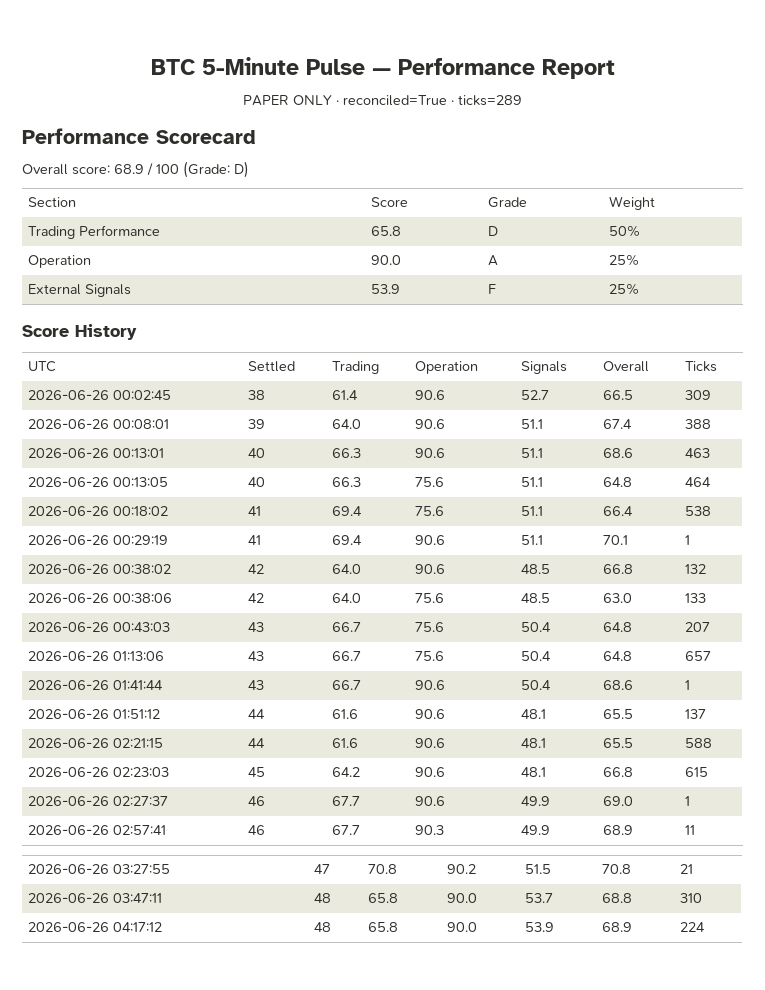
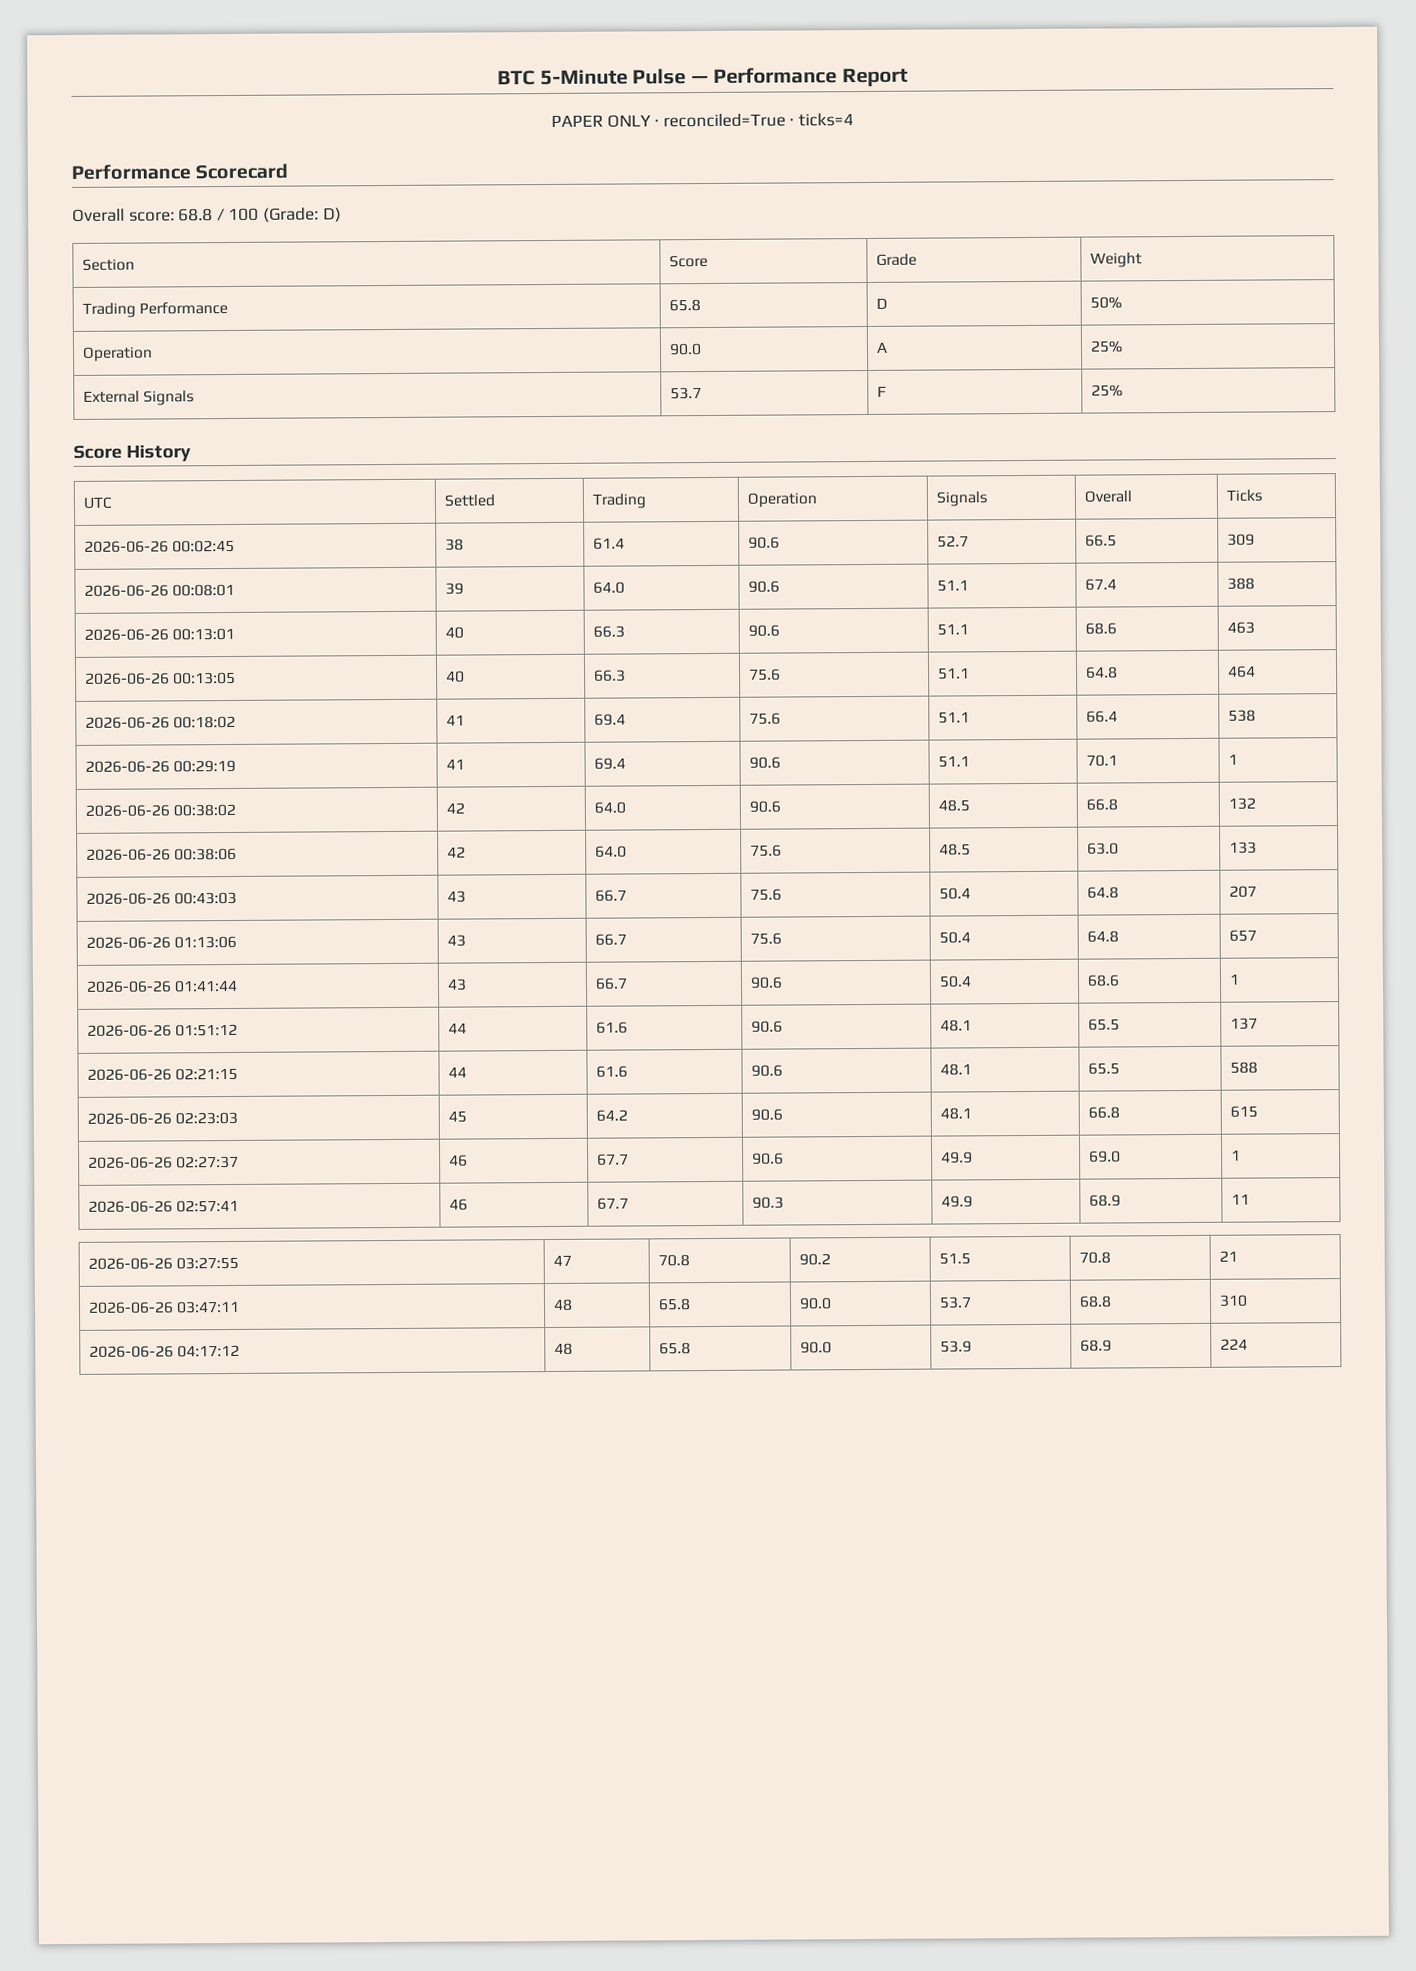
- PAPER ONLY · reconciled=True · ticks=289
+ PAPER ONLY · reconciled=True · ticks=4
- Overall score: 68.9 / 100 (Grade: D)
+ Overall score: 68.8 / 100 (Grade: D)
- External Signals | 53.9 | F | 25%
+ External Signals | 53.7 | F | 25%

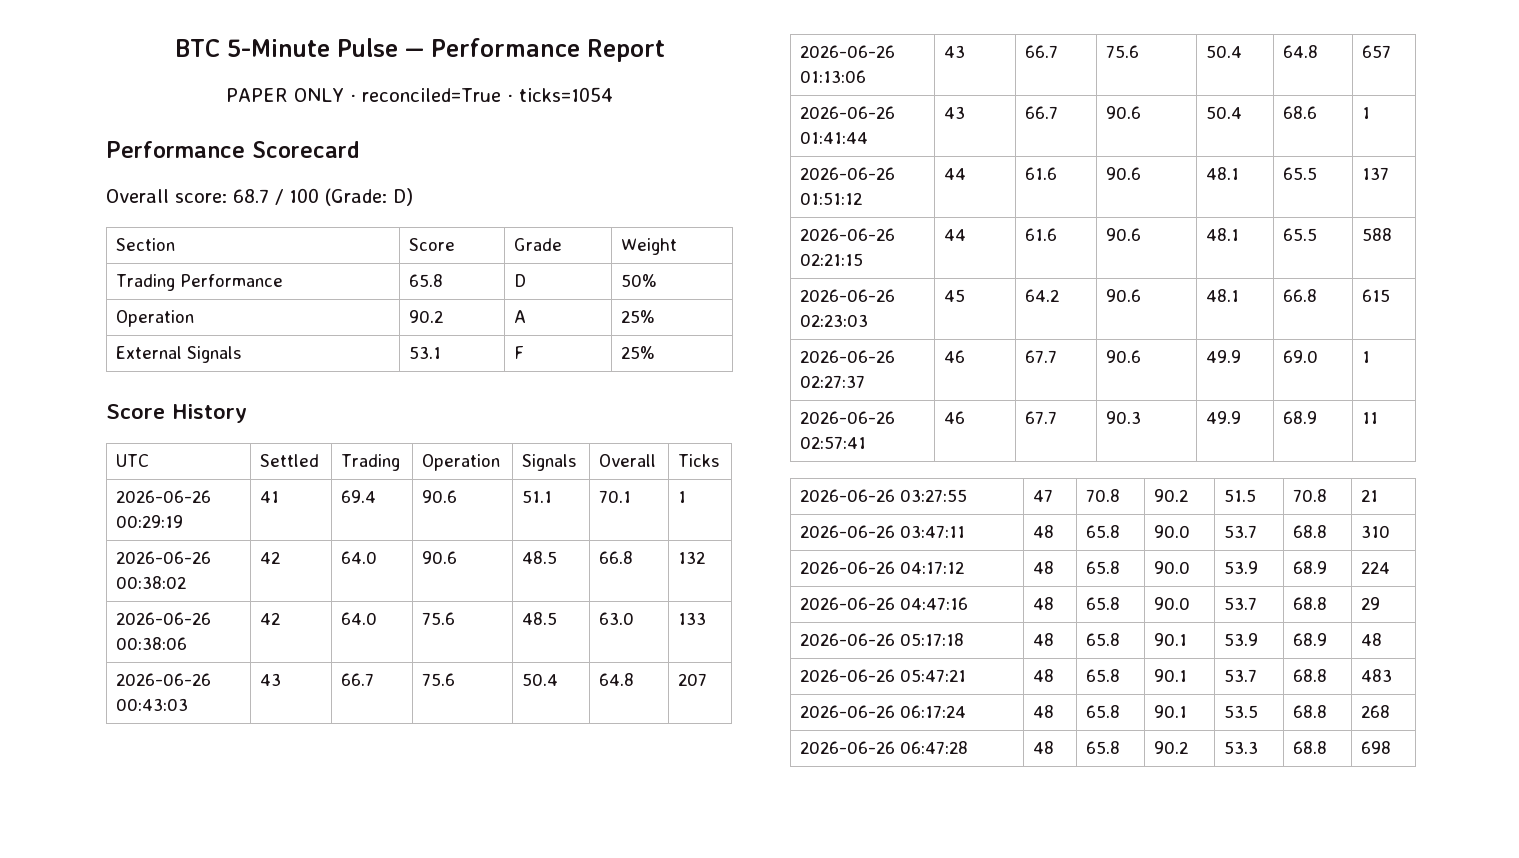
- PAPER ONLY · reconciled=True · ticks=4
+ PAPER ONLY · reconciled=True · ticks=1054
- Overall score: 68.8 / 100 (Grade: D)
+ Overall score: 68.7 / 100 (Grade: D)
- Operation | 90.0 | A | 25%
+ Operation | 90.2 | A | 25%
- External Signals | 53.7 | F | 25%
+ External Signals | 53.1 | F | 25%
- 2026-06-26 00:02:45 | 38 | 61.4 | 90.6 | 52.7 | 66.5 | 309
- 2026-06-26 00:08:01 | 39 | 64.0 | 90.6 | 51.1 | 67.4 | 388
- 2026-06-26 00:13:01 | 40 | 66.3 | 90.6 | 51.1 | 68.6 | 463
- 2026-06-26 00:13:05 | 40 | 66.3 | 75.6 | 51.1 | 64.8 | 464
- 2026-06-26 00:18:02 | 41 | 69.4 | 75.6 | 51.1 | 66.4 | 538
+ 2026-06-26 04:47:16 | 48 | 65.8 | 90.0 | 53.7 | 68.8 | 29
+ 2026-06-26 05:17:18 | 48 | 65.8 | 90.1 | 53.9 | 68.9 | 48
+ 2026-06-26 05:47:21 | 48 | 65.8 | 90.1 | 53.7 | 68.8 | 483
+ 2026-06-26 06:17:24 | 48 | 65.8 | 90.1 | 53.5 | 68.8 | 268
+ 2026-06-26 06:47:28 | 48 | 65.8 | 90.2 | 53.3 | 68.8 | 698

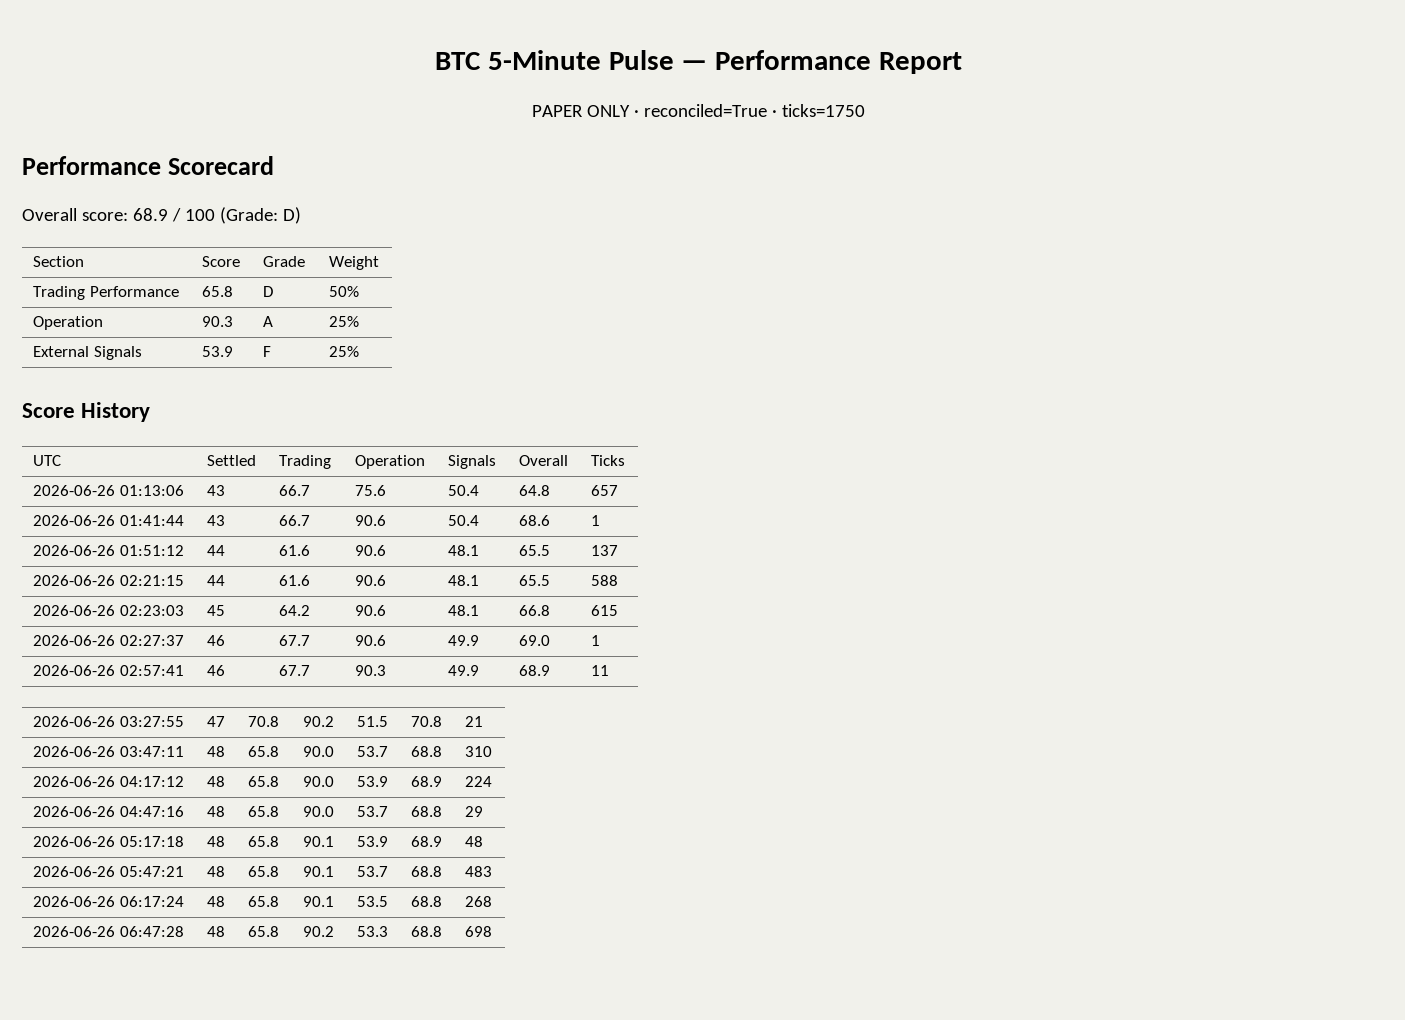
- PAPER ONLY · reconciled=True · ticks=1054
+ PAPER ONLY · reconciled=True · ticks=1750
- Overall score: 68.7 / 100 (Grade: D)
+ Overall score: 68.9 / 100 (Grade: D)
- Operation | 90.2 | A | 25%
+ Operation | 90.3 | A | 25%
- External Signals | 53.1 | F | 25%
+ External Signals | 53.9 | F | 25%
- 2026-06-26 00:29:19 | 41 | 69.4 | 90.6 | 51.1 | 70.1 | 1
- 2026-06-26 00:38:02 | 42 | 64.0 | 90.6 | 48.5 | 66.8 | 132
- 2026-06-26 00:38:06 | 42 | 64.0 | 75.6 | 48.5 | 63.0 | 133
- 2026-06-26 00:43:03 | 43 | 66.7 | 75.6 | 50.4 | 64.8 | 207

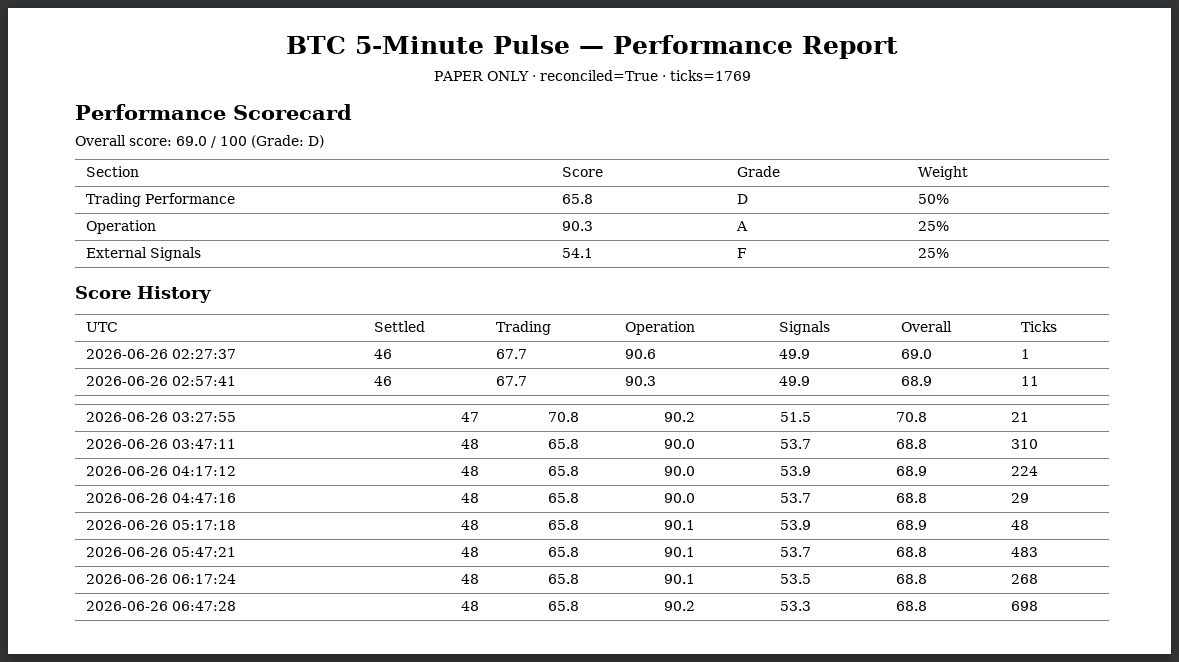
- PAPER ONLY · reconciled=True · ticks=1750
+ PAPER ONLY · reconciled=True · ticks=1769
- Overall score: 68.9 / 100 (Grade: D)
+ Overall score: 69.0 / 100 (Grade: D)
- External Signals | 53.9 | F | 25%
+ External Signals | 54.1 | F | 25%
- 2026-06-26 01:13:06 | 43 | 66.7 | 75.6 | 50.4 | 64.8 | 657
- 2026-06-26 01:41:44 | 43 | 66.7 | 90.6 | 50.4 | 68.6 | 1
- 2026-06-26 01:51:12 | 44 | 61.6 | 90.6 | 48.1 | 65.5 | 137
- 2026-06-26 02:21:15 | 44 | 61.6 | 90.6 | 48.1 | 65.5 | 588
- 2026-06-26 02:23:03 | 45 | 64.2 | 90.6 | 48.1 | 66.8 | 615

